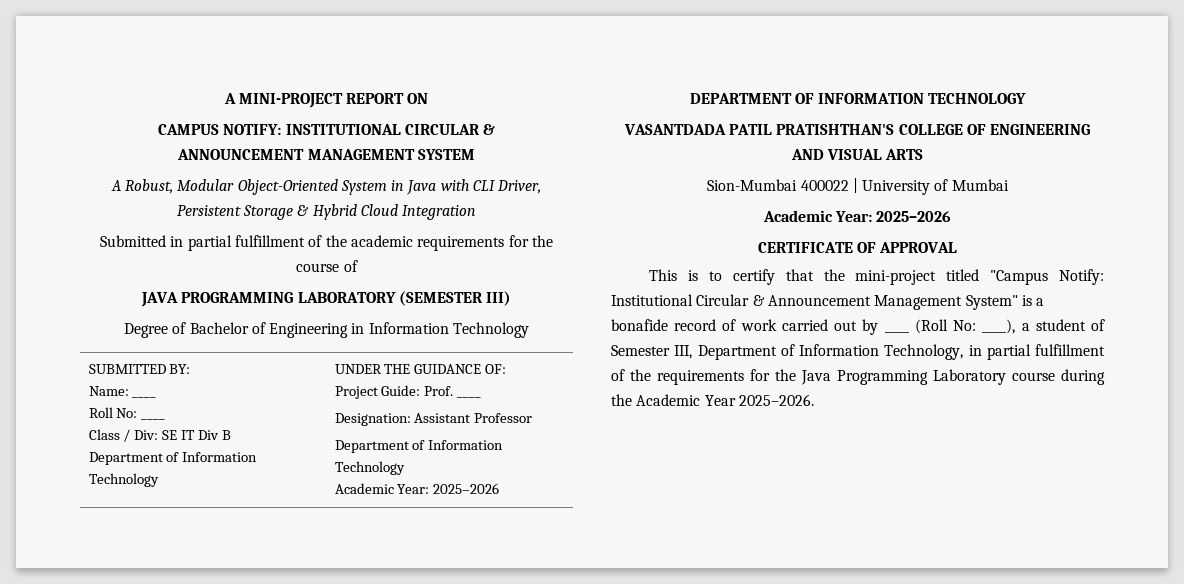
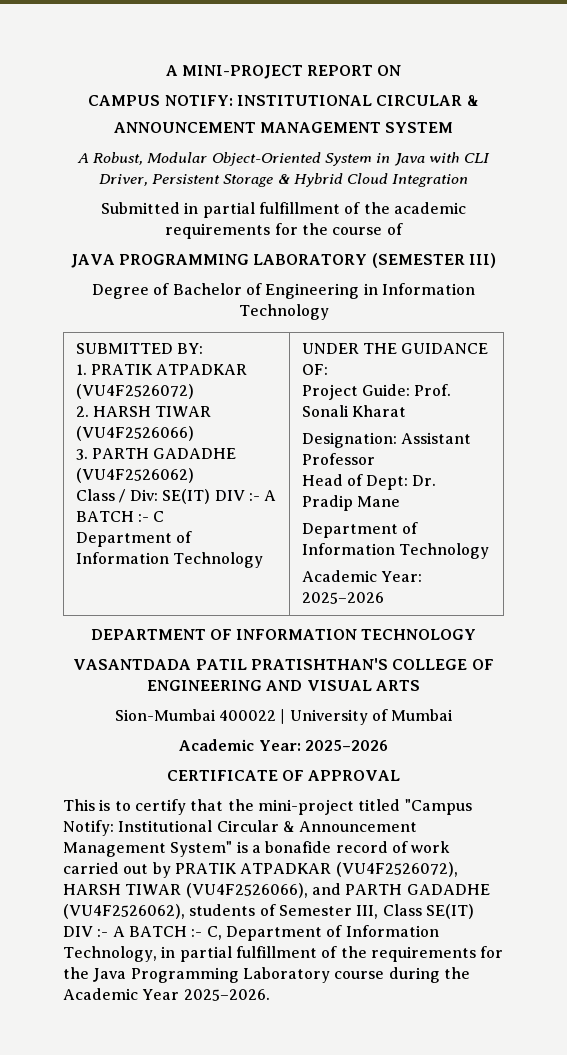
- Name: ____
- Roll No: ____
- Class / Div: SE IT Div B
+ 1. PRATIK ATPADKAR (VU4F2526072)
+ 2. HARSH TIWAR (VU4F2526066)
+ 3. PARTH GADADHE (VU4F2526062)
+ Class / Div: SE(IT) DIV :- A BATCH :- C
- Project Guide: Prof. ____
+ Project Guide: Prof. Sonali Kharat
+ Head of Dept: Dr. Pradip Mane
- This is to certify that the mini-project titled "Campus Notify: Institutional Circular & Announcement Management System" is a bonafide record of work carried out by ____ (Roll No: ____), a student of Semester III, Department of Information Technology, in partial fulfillment of the requirements for the Java Programming Laboratory course during the Academic Year 2025–2026.
+ This is to certify that the mini-project titled "Campus Notify: Institutional Circular & Announcement Management System" is a bonafide record of work carried out by PRATIK ATPADKAR (VU4F2526072), HARSH TIWAR (VU4F2526066), and PARTH GADADHE (VU4F2526062), students of Semester III, Class SE(IT) DIV :- A BATCH :- C, Department of Information Technology, in partial fulfillment of the requirements for the Java Programming Laboratory course during the Academic Year 2025–2026.

